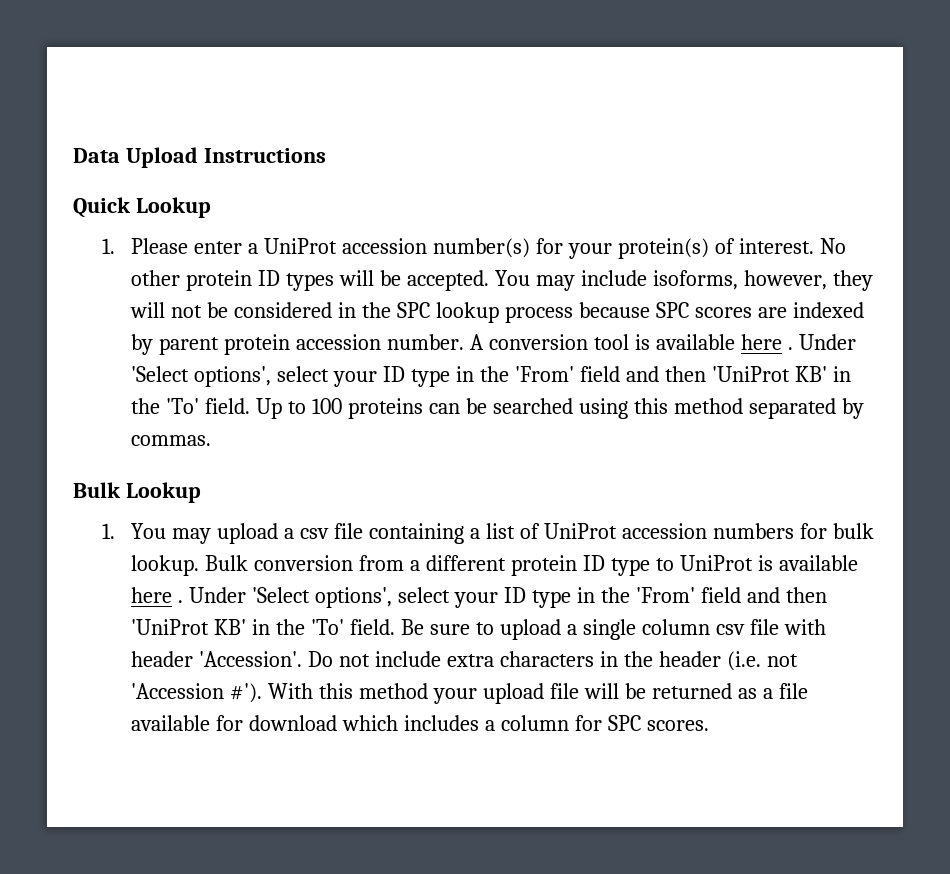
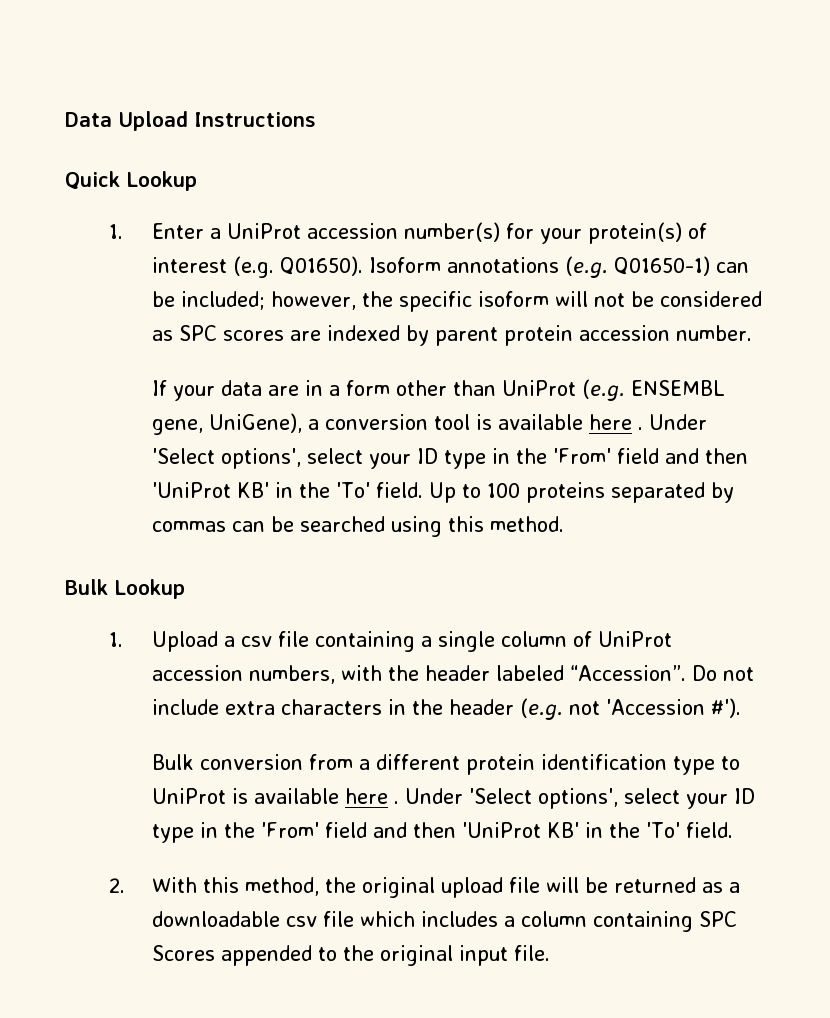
- 1. Please enter a UniProt accession number(s) for your protein(s) of interest. No other protein ID types will be accepted. You may include isoforms, however, they will not be considered in the SPC lookup process because SPC scores are indexed by parent protein accession number. A conversion tool is available here .
+ 1. Enter a UniProt accession number(s) for your protein(s) of interest (e.g. Q01650). Isoform annotations (e.g. Q01650-1) can be included; however, the specific isoform will not be considered as SPC scores are indexed by parent protein accession number.
+ If your data are in a form other than UniProt (e.g. ENSEMBL gene, UniGene), a conversion tool is available here .
- Up to 100 proteins can be searched using this method separated by commas.
+ Up to 100 proteins separated by commas can be searched using this method.
- 1. You may upload a csv file containing a list of UniProt accession numbers for bulk lookup. Bulk conversion from a different protein ID type to UniProt is available here . Under 'Select options', select your ID type in the 'From' field and then 'UniProt KB' in the 'To' field. Be sure to upload a single column csv file with header 'Accession'. Do not include extra characters in the header (i.e. not 'Accession #'). With this method your upload file will be returned as a file available for download which includes a column for SPC scores.
+ 1. Upload a csv file containing a single column of UniProt accession numbers, with the header labeled “Accession”. Do not include extra characters in the header (e.g. not 'Accession #').
+ Bulk conversion from a different protein identification type to UniProt is available here . Under 'Select options', select your ID type in the 'From' field and then 'UniProt KB' in the 'To' field.
+ 2. With this method, the original upload file will be returned as a downloadable csv file which includes a column containing SPC Scores appended to the original input file.

